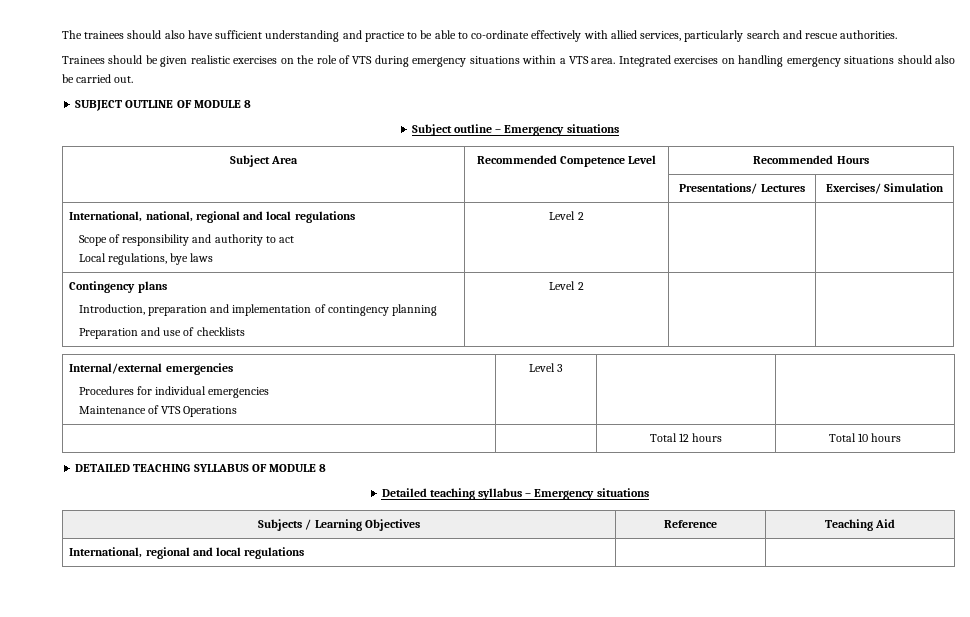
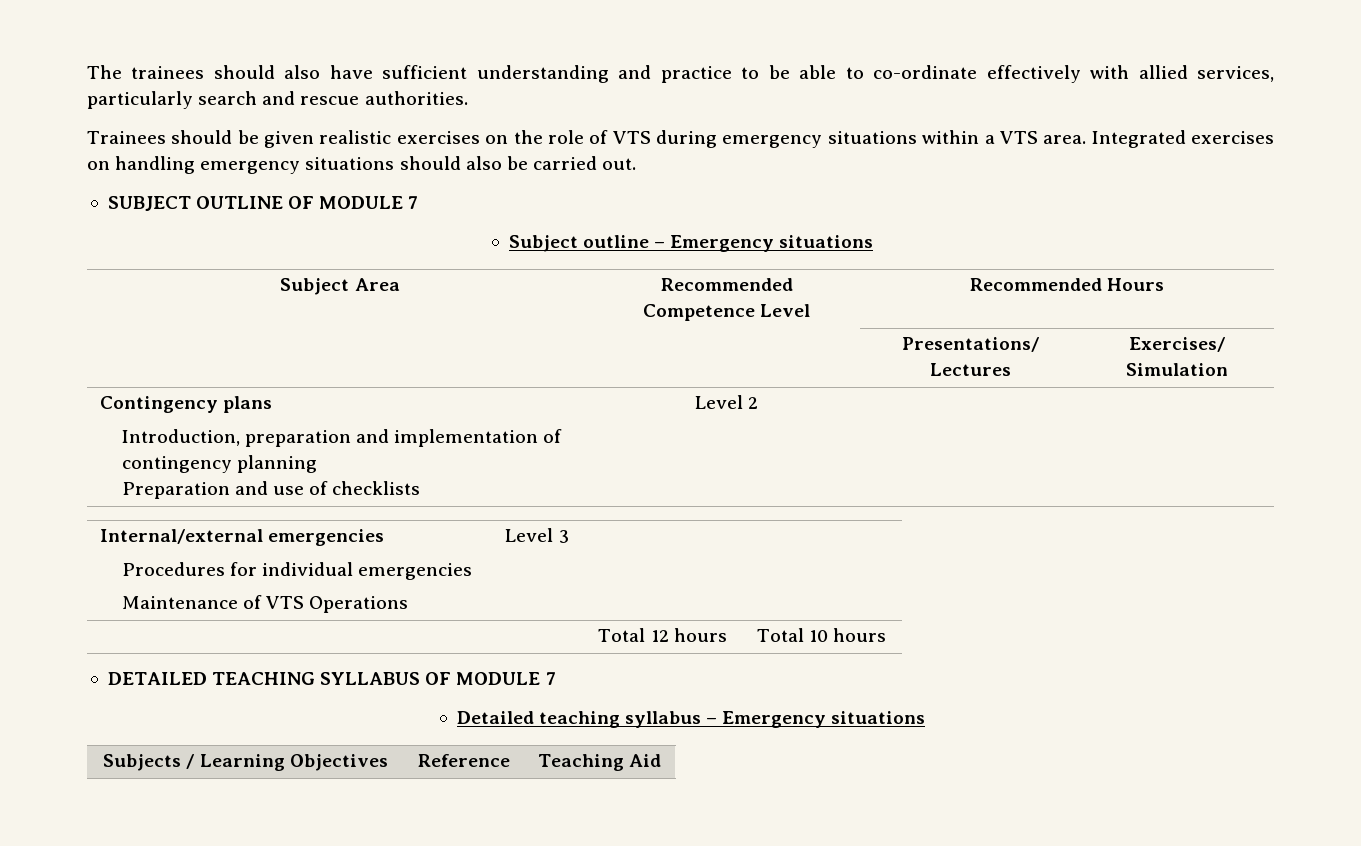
- SUBJECT OUTLINE OF MODULE 8
+ SUBJECT OUTLINE OF MODULE 7
- International, national, regional and local regulations
- Scope of responsibility and authority to act
- Local regulations, bye laws | Level 2 | |
- DETAILED TEACHING SYLLABUS OF MODULE 8
+ DETAILED TEACHING SYLLABUS OF MODULE 7
- International, regional and local regulations | |

